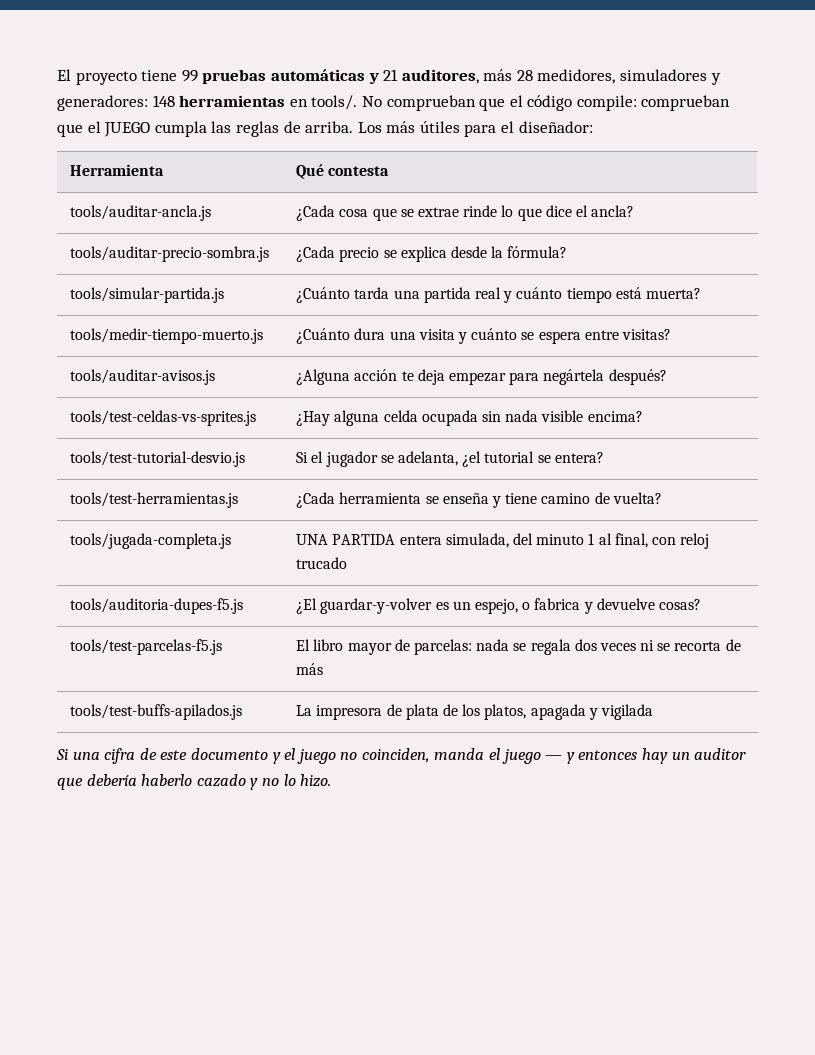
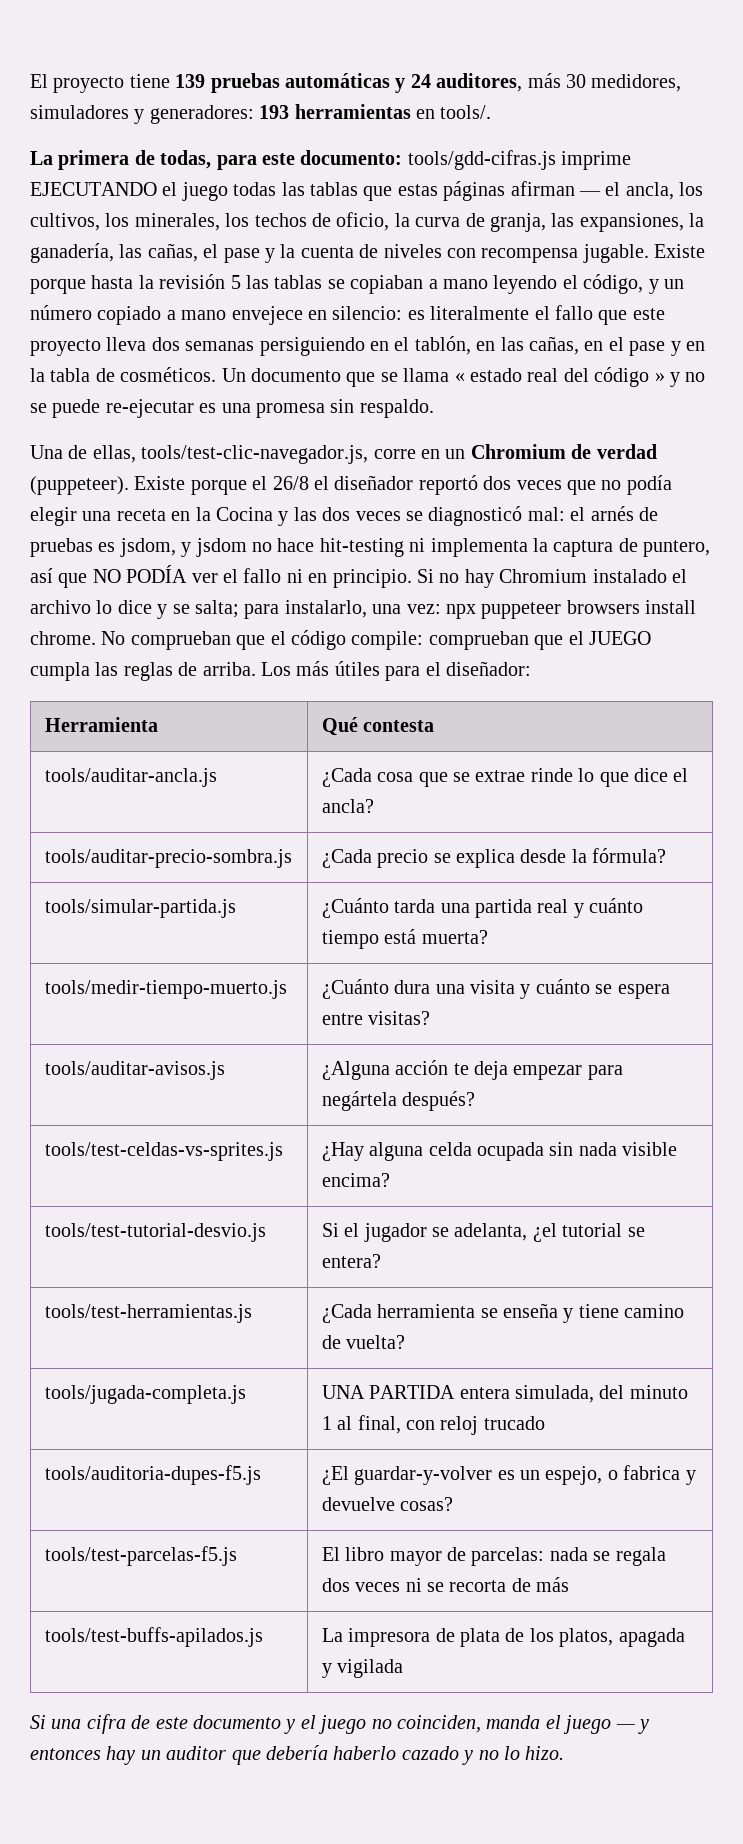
- El proyecto tiene 99 pruebas automáticas y 21 auditores, más 28 medidores, simuladores y generadores: 148 herramientas en tools/.
+ El proyecto tiene 139 pruebas automáticas y 24 auditores, más 30 medidores, simuladores y generadores: 193 herramientas en tools/.
+ La primera de todas, para este documento: tools/gdd-cifras.js imprime EJECUTANDO el juego todas las tablas que estas páginas afirman — el ancla, los cultivos, los minerales, los techos de oficio, la curva de granja, las expansiones, la ganadería, las cañas, el pase y la cuenta de niveles con recompensa jugable. Existe porque hasta la revisión 5 las tablas se copiaban a mano leyendo el código, y un número copiado a mano envejece en silencio: es literalmente el fallo que este proyecto lleva dos semanas persiguiendo en el tablón, en las cañas, en el pase y en la tabla de cosméticos. Un documento que se llama « estado real del código » y no se puede re-ejecutar es una promesa sin respaldo.
+ Una de ellas, tools/test-clic-navegador.js, corre en un Chromium de verdad (puppeteer). Existe porque el 26/8 el diseñador reportó dos veces que no podía elegir una receta en la Cocina y las dos veces se diagnosticó mal: el arnés de pruebas es jsdom, y jsdom no hace hit-testing ni implementa la captura de puntero, así que NO PODÍA ver el fallo ni en principio. Si no hay Chromium instalado el archivo lo dice y se salta; para instalarlo, una vez: npx puppeteer browsers install chrome.

